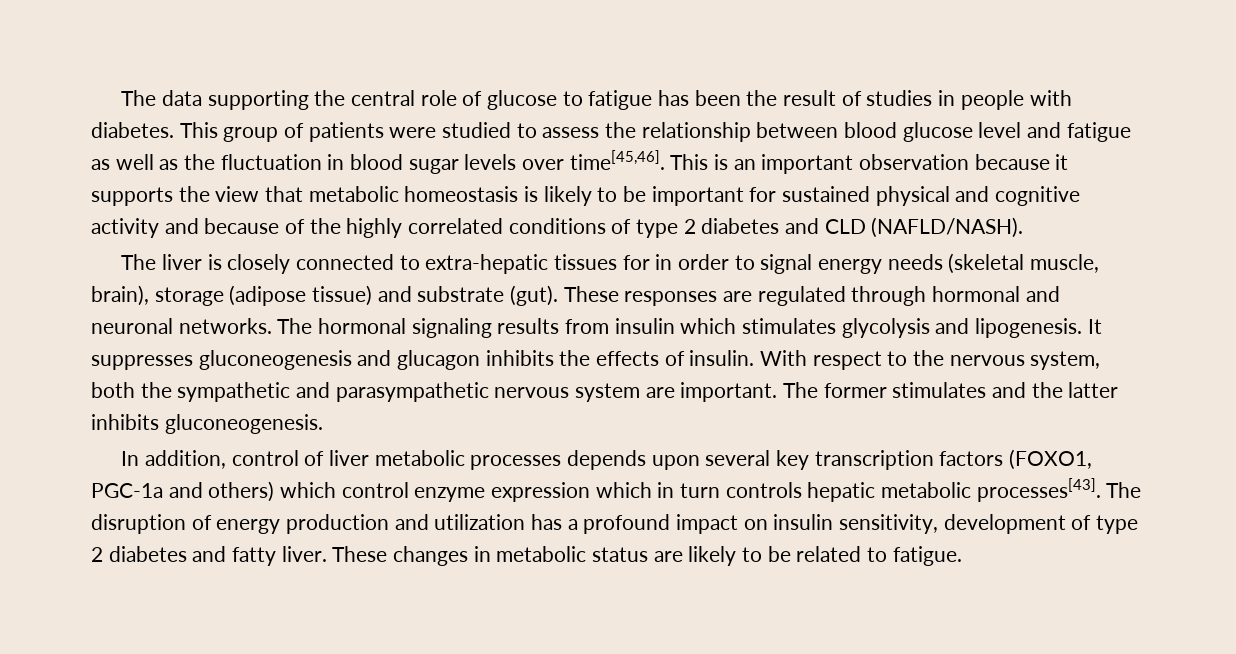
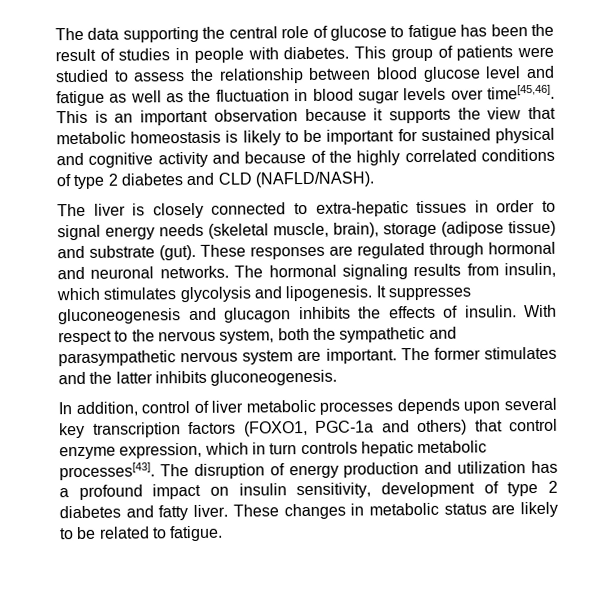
- The liver is closely connected to extra-hepatic tissues for in order to signal energy needs (skeletal muscle, brain), storage (adipose tissue) and substrate (gut).
+ The liver is closely connected to extra-hepatic tissues in order to signal energy needs (skeletal muscle, brain), storage (adipose tissue) and substrate (gut).
- The hormonal signaling results from insulin which stimulates glycolysis and lipogenesis.
+ The hormonal signaling results from insulin, which stimulates glycolysis and lipogenesis.
- In addition, control of liver metabolic processes depends upon several key transcription factors (FOXO1, PGC-1a and others) which control enzyme expression which in turn controls hepatic metabolic processes[43].
+ In addition, control of liver metabolic processes depends upon several key transcription factors (FOXO1, PGC-1a and others) that control enzyme expression, which in turn controls hepatic metabolic processes[43].

